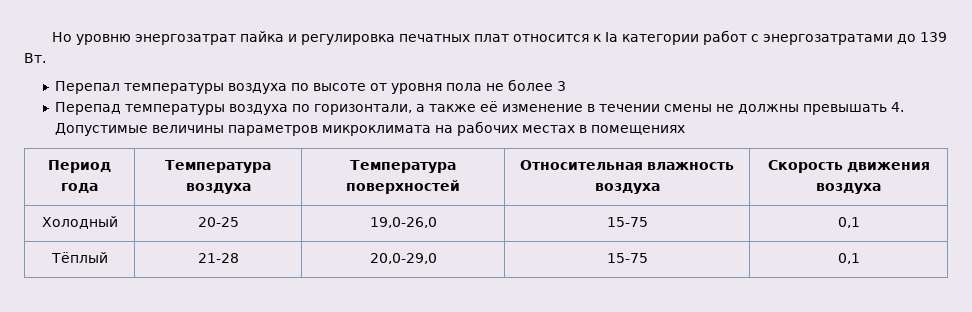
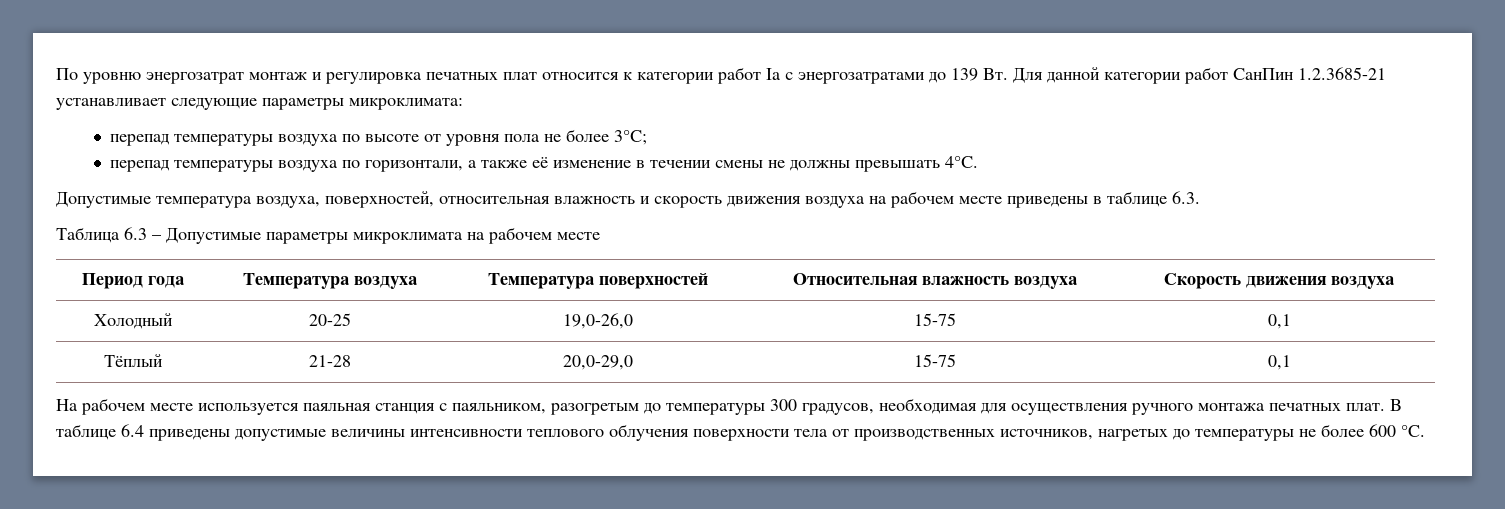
- Но уровню энергозатрат пайка и регулировка печатных плат относится к Ia категории работ с энергозатратами до 139 Вт.
- Перепал температуры воздуха по высоте от уровня пола не более 3
- Перепад температуры воздуха по горизонтали, а также её изменение в течении смены не должны превышать 4. Допустимые величины параметров микроклимата на рабочих местах в помещениях
+ По уровню энергозатрат монтаж и регулировка печатных плат относится к категории работ Ia с энергозатратами до 139 Вт. Для данной категории работ СанПин 1.2.3685-21 устанавливает следующие параметры микроклимата:
+ перепад температуры воздуха по высоте от уровня пола не более 3°С;
+ перепад температуры воздуха по горизонтали, а также её изменение в течении смены не должны превышать 4°С.
+ Допустимые температура воздуха, поверхностей, относительная влажность и скорость движения воздуха на рабочем месте приведены в таблице 6.3.
+ Таблица 6.3 – Допустимые параметры микроклимата на рабочем месте
+ На рабочем месте используется паяльная станция с паяльником, разогретым до температуры 300 градусов, необходимая для осуществления ручного монтажа печатных плат. В таблице 6.4 приведены допустимые величины интенсивности теплового облучения поверхности тела от производственных источников, нагретых до температуры не более 600 °C.

